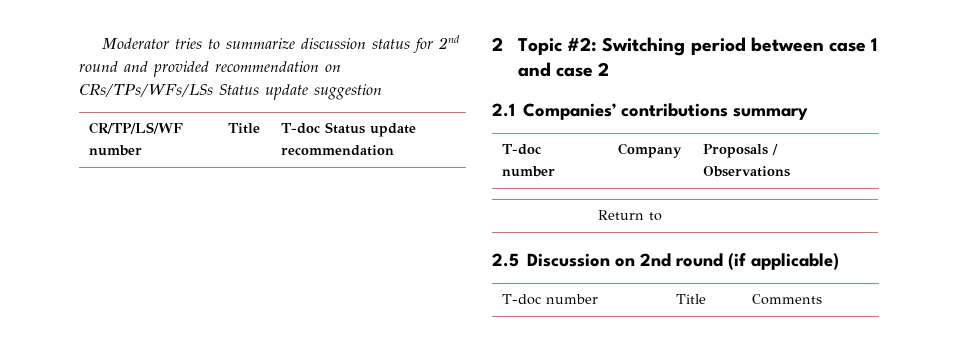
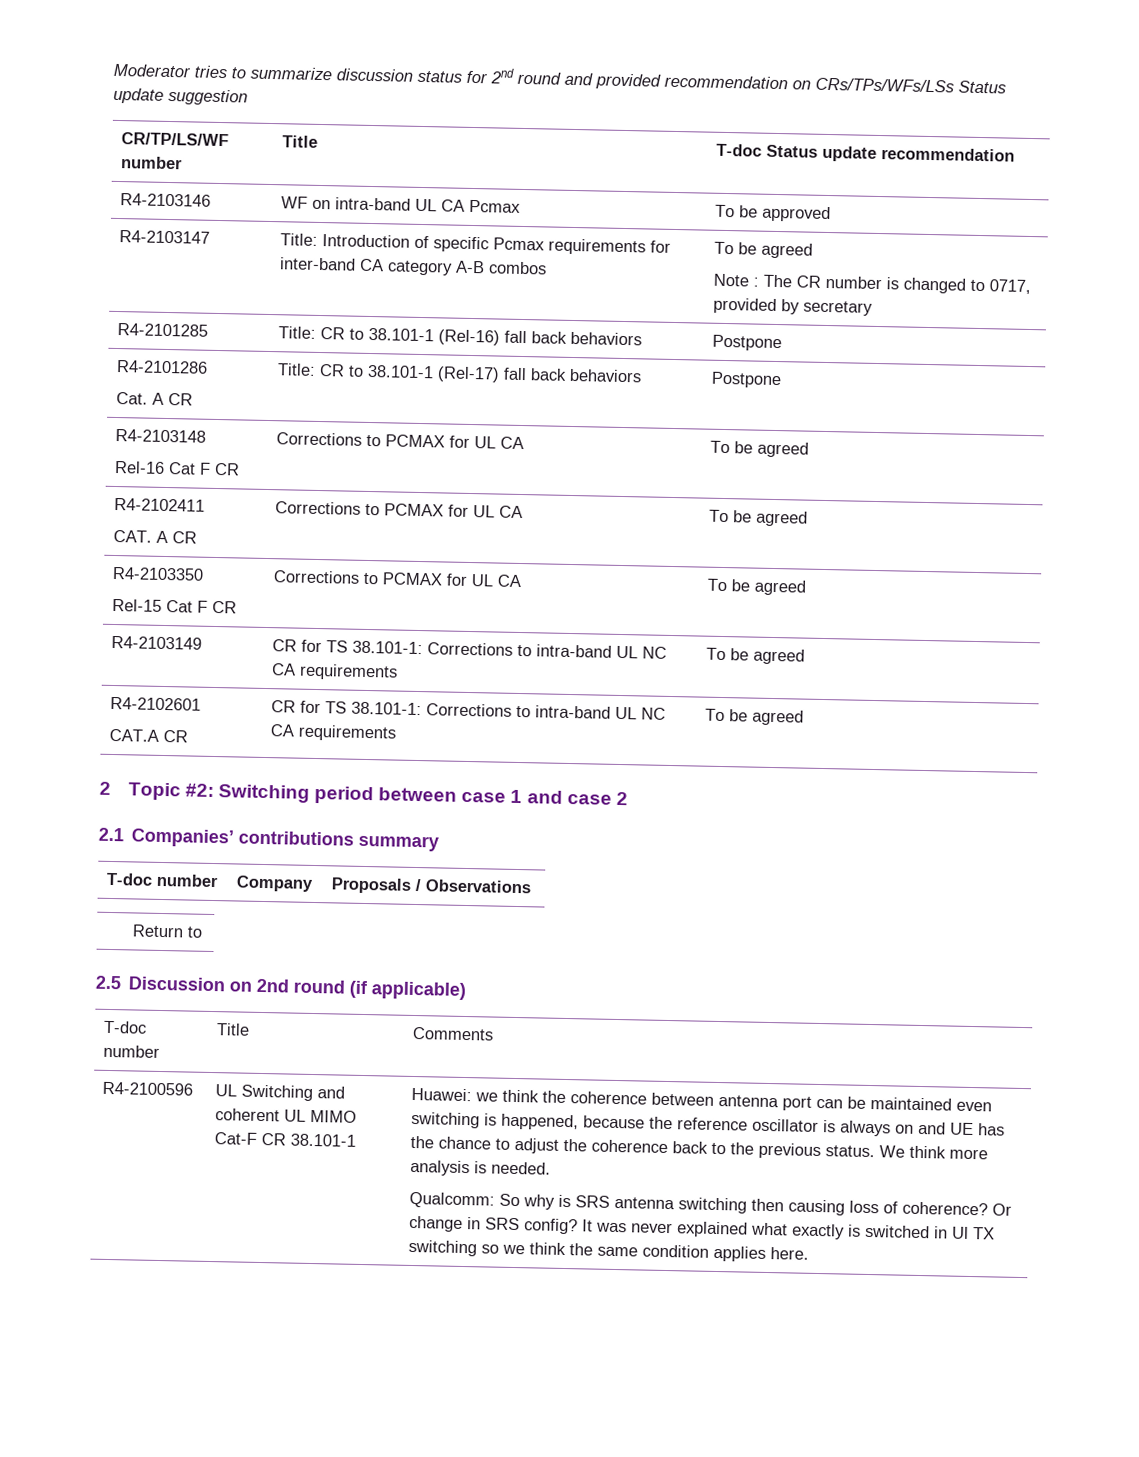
+ R4-2103146 | WF on intra-band UL CA Pcmax | To be approved
+ R4-2103147 | Title: Introduction of specific Pcmax requirements for inter-band CA category A-B combos | To be agreed
+ Note : The CR number is changed to 0717, provided by secretary
+ R4-2101285 | Title: CR to 38.101-1 (Rel-16) fall back behaviors | Postpone
+ R4-2101286
+ Cat. A CR | Title: CR to 38.101-1 (Rel-17) fall back behaviors | Postpone
+ R4-2103148
+ Rel-16 Cat F CR | Corrections to PCMAX for UL CA | To be agreed
+ R4-2102411
+ CAT. A CR | Corrections to PCMAX for UL CA | To be agreed
+ R4-2103350
+ Rel-15 Cat F CR | Corrections to PCMAX for UL CA | To be agreed
+ R4-2103149 | CR for TS 38.101-1: Corrections to intra-band UL NC CA requirements | To be agreed
+ R4-2102601
+ CAT.A CR | CR for TS 38.101-1: Corrections to intra-band UL NC CA requirements | To be agreed
+ R4-2100596 | UL Switching and coherent UL MIMO Cat-F CR 38.101-1 | Huawei: we think the coherence between antenna port can be maintained even switching is happened, because the reference oscillator is always on and UE has the chance to adjust the coherence back to the previous status. We think more analysis is needed.
+ Qualcomm: So why is SRS antenna switching then causing loss of coherence? Or change in SRS config? It was never explained what exactly is switched in Ul TX switching so we think the same condition applies here.

